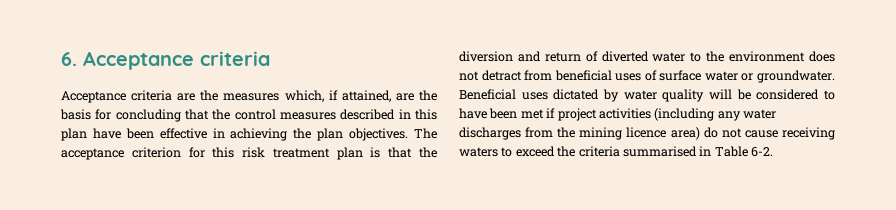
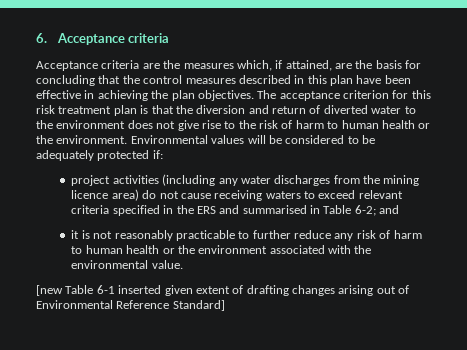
- The acceptance criterion for this risk treatment plan is that the diversion and return of diverted water to the environment does not detract from beneficial uses of surface water or groundwater. Beneficial uses dictated by water quality will be considered to have been met if project activities (including any water discharges from the mining licence area) do not cause receiving waters to exceed the criteria summarised in Table 6-2.
+ The acceptance criterion for this risk treatment plan is that the diversion and return of diverted water to the environment does not give rise to the risk of harm to human health or the environment. Environmental values will be considered to be adequately protected if:
+ project activities (including any water discharges from the mining licence area) do not cause receiving waters to exceed relevant criteria specified in the ERS and summarised in Table 6-2; and
+ it is not reasonably practicable to further reduce any risk of harm to human health or the environment associated with the environmental value.
+ [new Table 6-1 inserted given extent of drafting changes arising out of Environmental Reference Standard]

